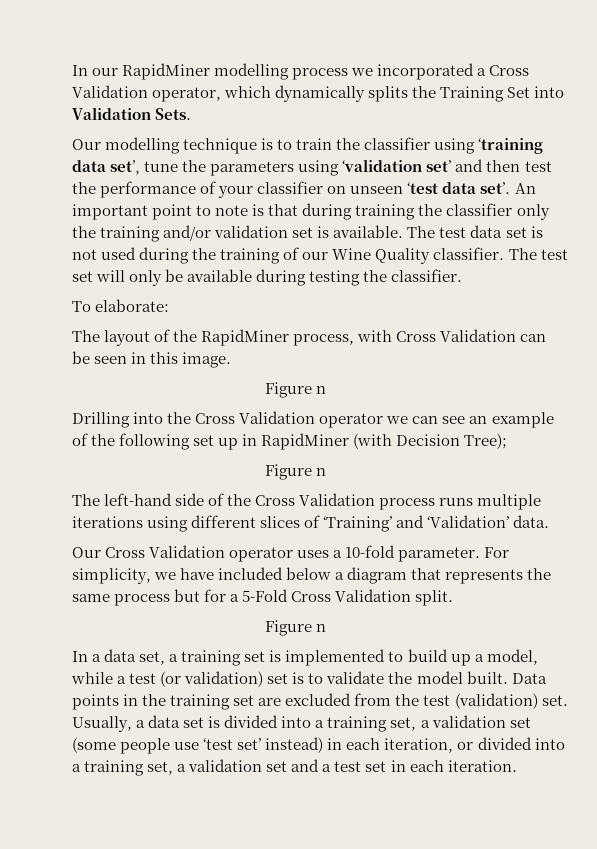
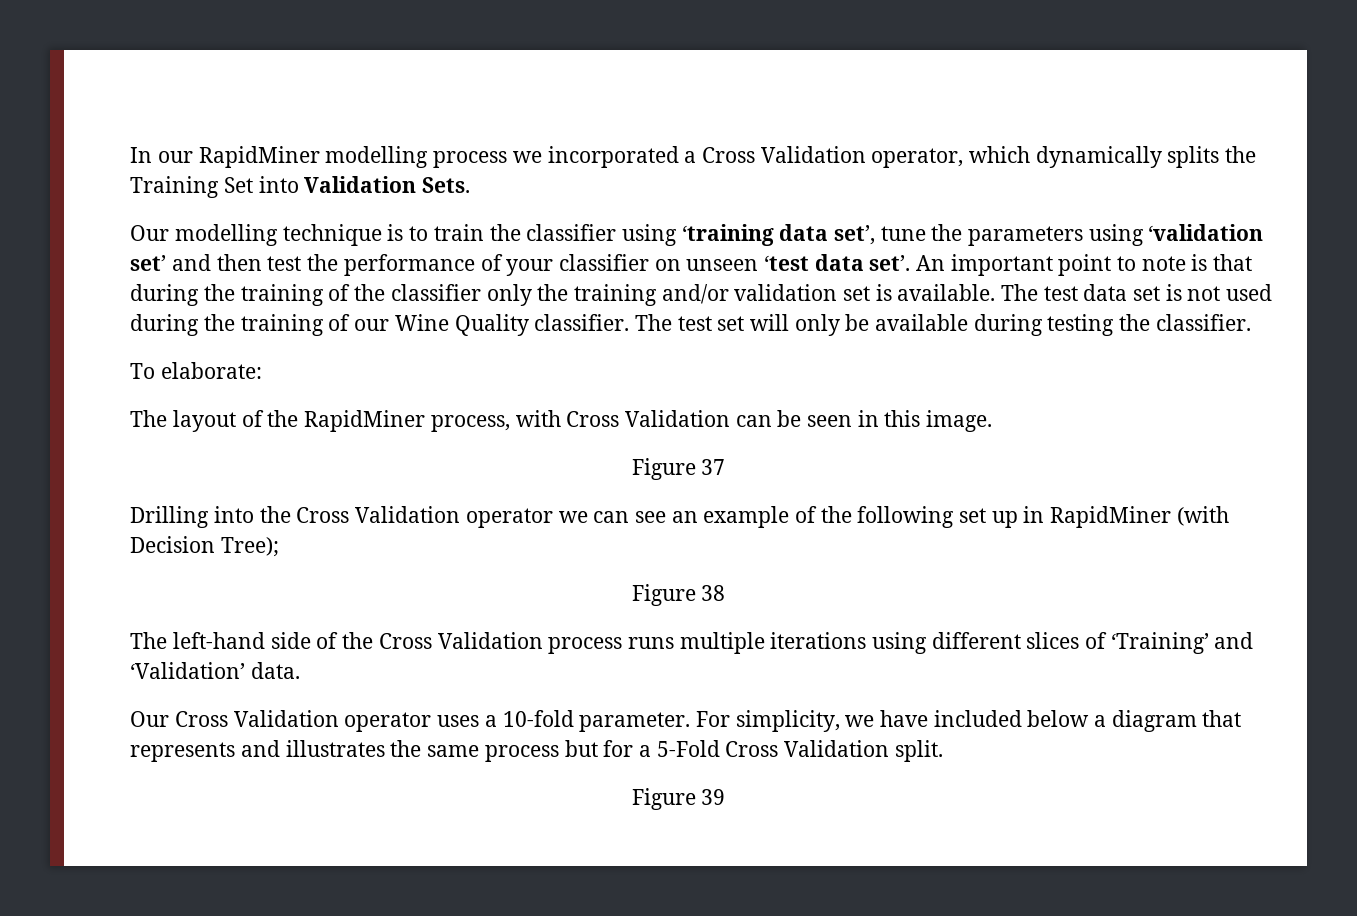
- An important point to note is that during training the classifier only the training and/or validation set is available.
+ An important point to note is that during the training of the classifier only the training and/or validation set is available.
  The layout of the RapidMiner process, with Cross Validation can be seen in this image.
- Figure n
+ Figure 37
  Drilling into the Cross Validation operator we can see an example of the following set up in RapidMiner (with Decision Tree);
- Figure n
+ Figure 38
- For simplicity, we have included below a diagram that represents the same process but for a 5-Fold Cross Validation split.
- Figure n
- In a data set, a training set is implemented to build up a model, while a test (or validation) set is to validate the model built. Data points in the training set are excluded from the test (validation) set. Usually, a data set is divided into a training set, a validation set (some people use ‘test set’ instead) in each iteration, or divided into a training set, a validation set and a test set in each iteration.
+ For simplicity, we have included below a diagram that represents and illustrates the same process but for a 5-Fold Cross Validation split.
+ Figure 39

